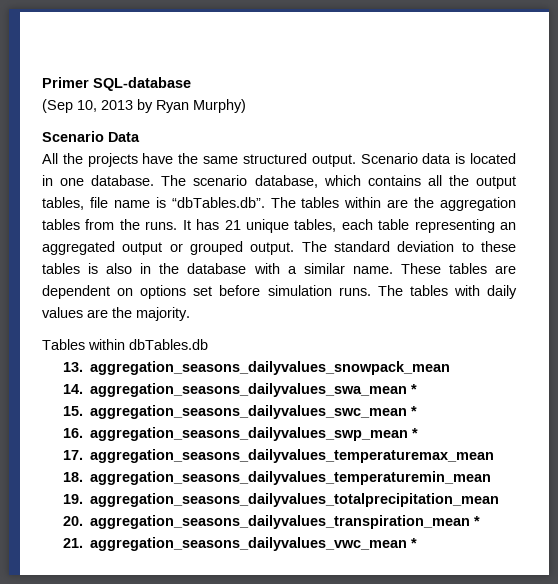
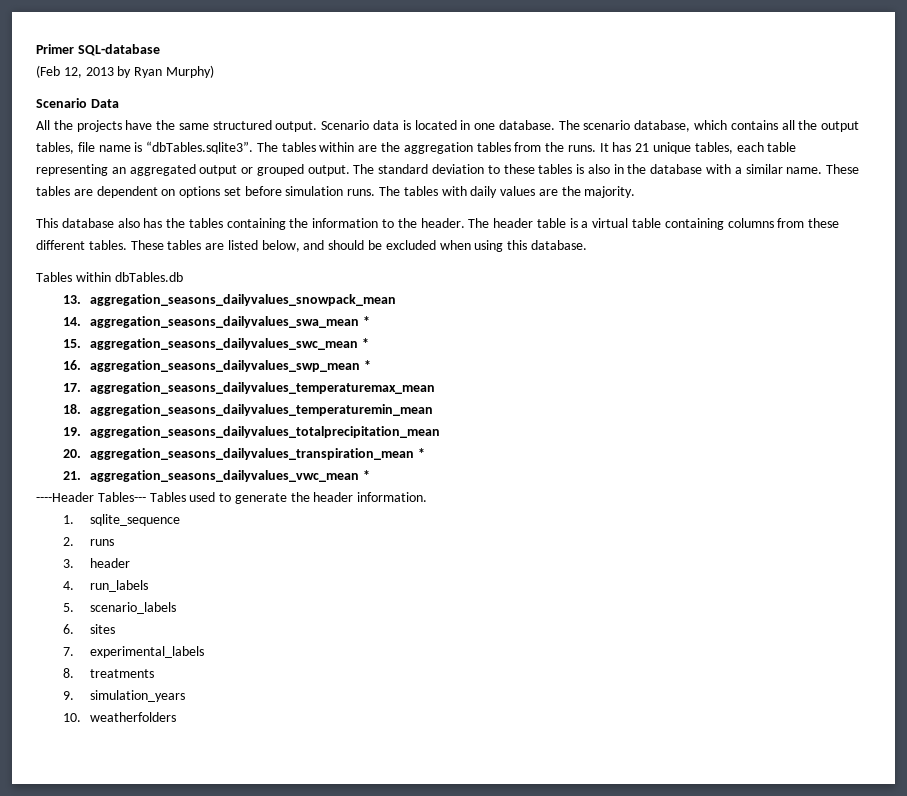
- (Sep 10, 2013 by Ryan Murphy)
+ (Feb 12, 2013 by Ryan Murphy)
- The scenario database, which contains all the output tables, file name is “dbTables.db”. The tables within are the aggregation tables from the runs.
+ The scenario database, which contains all the output tables, file name is “dbTables.sqlite3”. The tables within are the aggregation tables from the runs.
+ This database also has the tables containing the information to the header. The header table is a virtual table containing columns from these different tables. These tables are listed below, and should be excluded when using this database.
+ ----Header Tables--- Tables used to generate the header information.
+ 1. sqlite_sequence
+ 2. runs
+ 3. header
+ 4. run_labels
+ 5. scenario_labels
+ 6. sites
+ 7. experimental_labels
+ 8. treatments
+ 9. simulation_years
+ 10. weatherfolders

